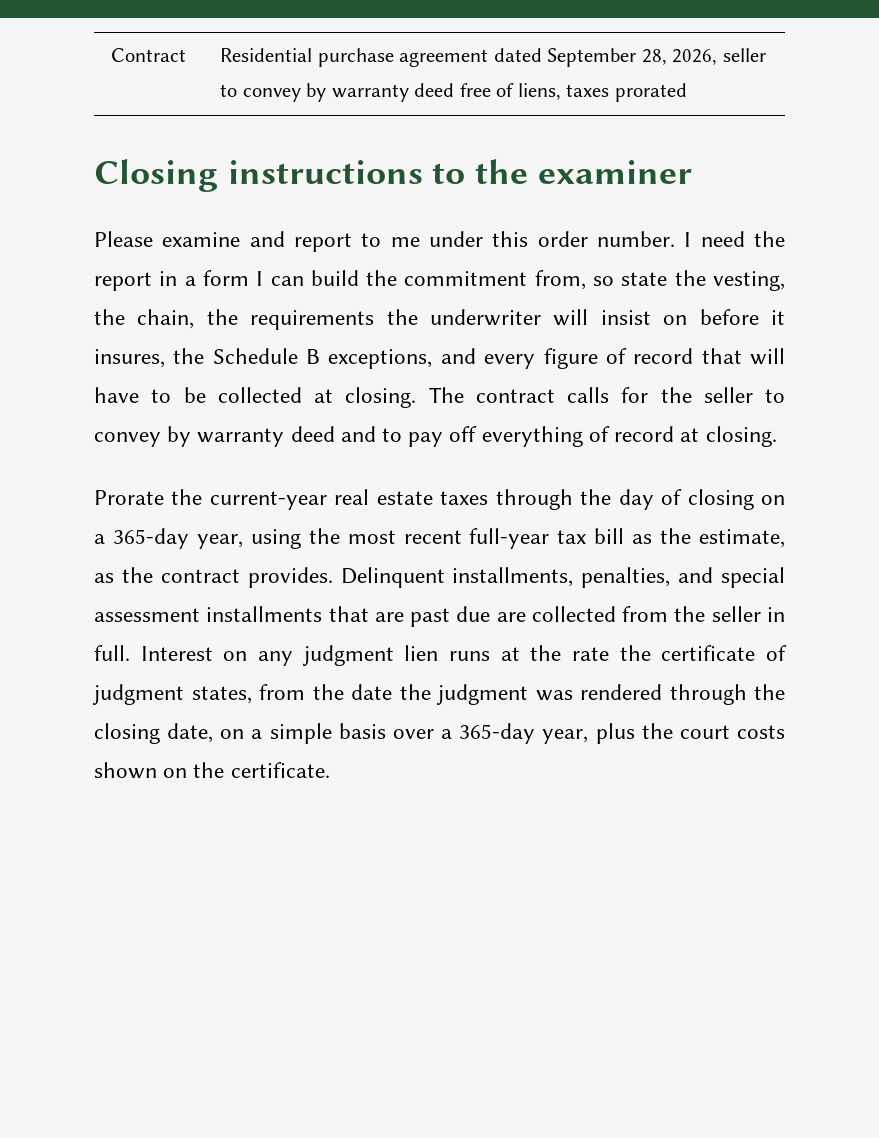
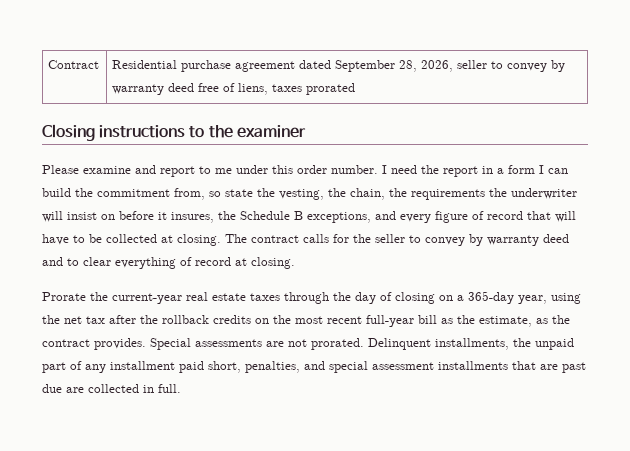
- The contract calls for the seller to convey by warranty deed and to pay off everything of record at closing.
+ The contract calls for the seller to convey by warranty deed and to clear everything of record at closing.
- Prorate the current-year real estate taxes through the day of closing on a 365-day year, using the most recent full-year tax bill as the estimate, as the contract provides.
+ Prorate the current-year real estate taxes through the day of closing on a 365-day year, using the net tax after the rollback credits on the most recent full-year bill as the estimate, as the contract provides.
- Delinquent installments, penalties, and special assessment installments that are past due are collected from the seller in full. Interest on any judgment lien runs at the rate the certificate of judgment states, from the date the judgment was rendered through the closing date, on a simple basis over a 365-day year, plus the court costs shown on the certificate.
+ Special assessments are not prorated. Delinquent installments, the unpaid part of any installment paid short, penalties, and special assessment installments that are past due are collected in full.

